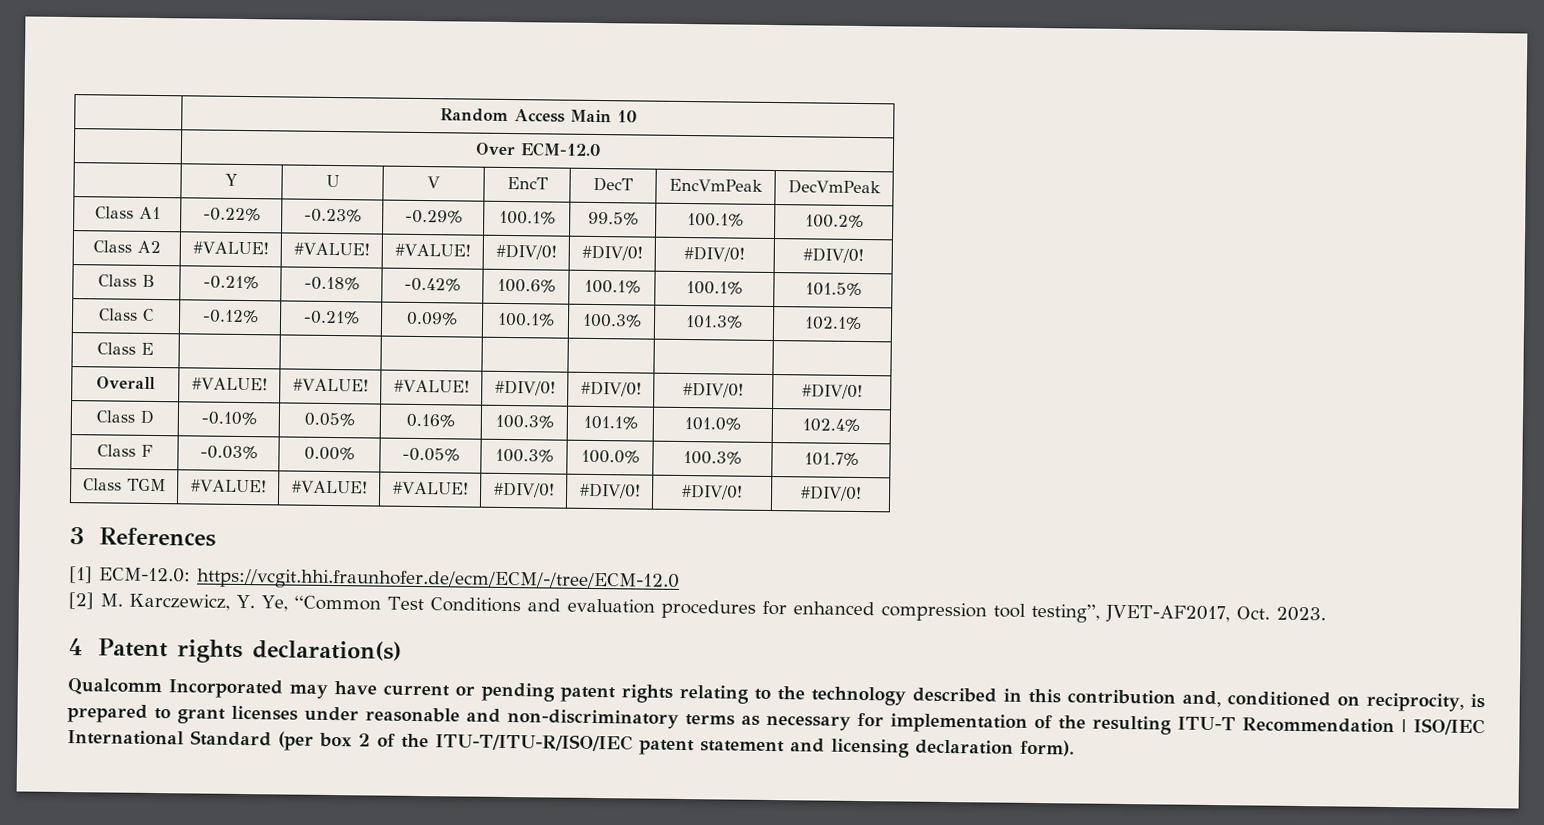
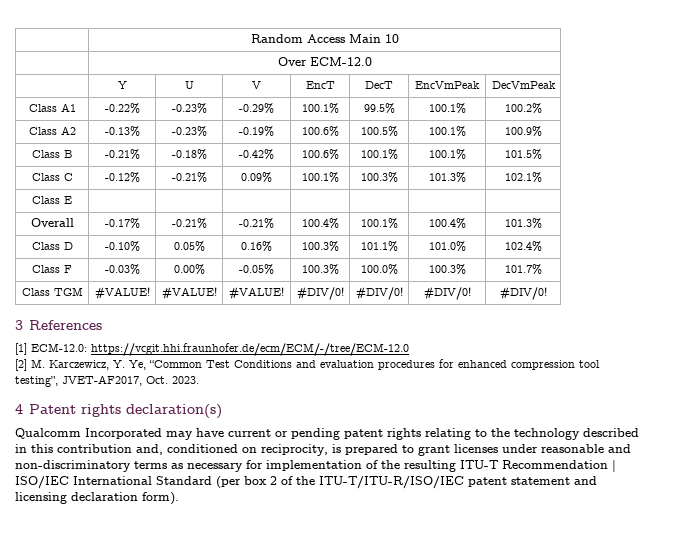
- Class A2 | #VALUE! | #VALUE! | #VALUE! | #DIV/0! | #DIV/0! | #DIV/0! | #DIV/0!
+ Class A2 | -0.13% | -0.23% | -0.19% | 100.6% | 100.5% | 100.1% | 100.9%
- Overall | #VALUE! | #VALUE! | #VALUE! | #DIV/0! | #DIV/0! | #DIV/0! | #DIV/0!
+ Overall | -0.17% | -0.21% | -0.21% | 100.4% | 100.1% | 100.4% | 101.3%

